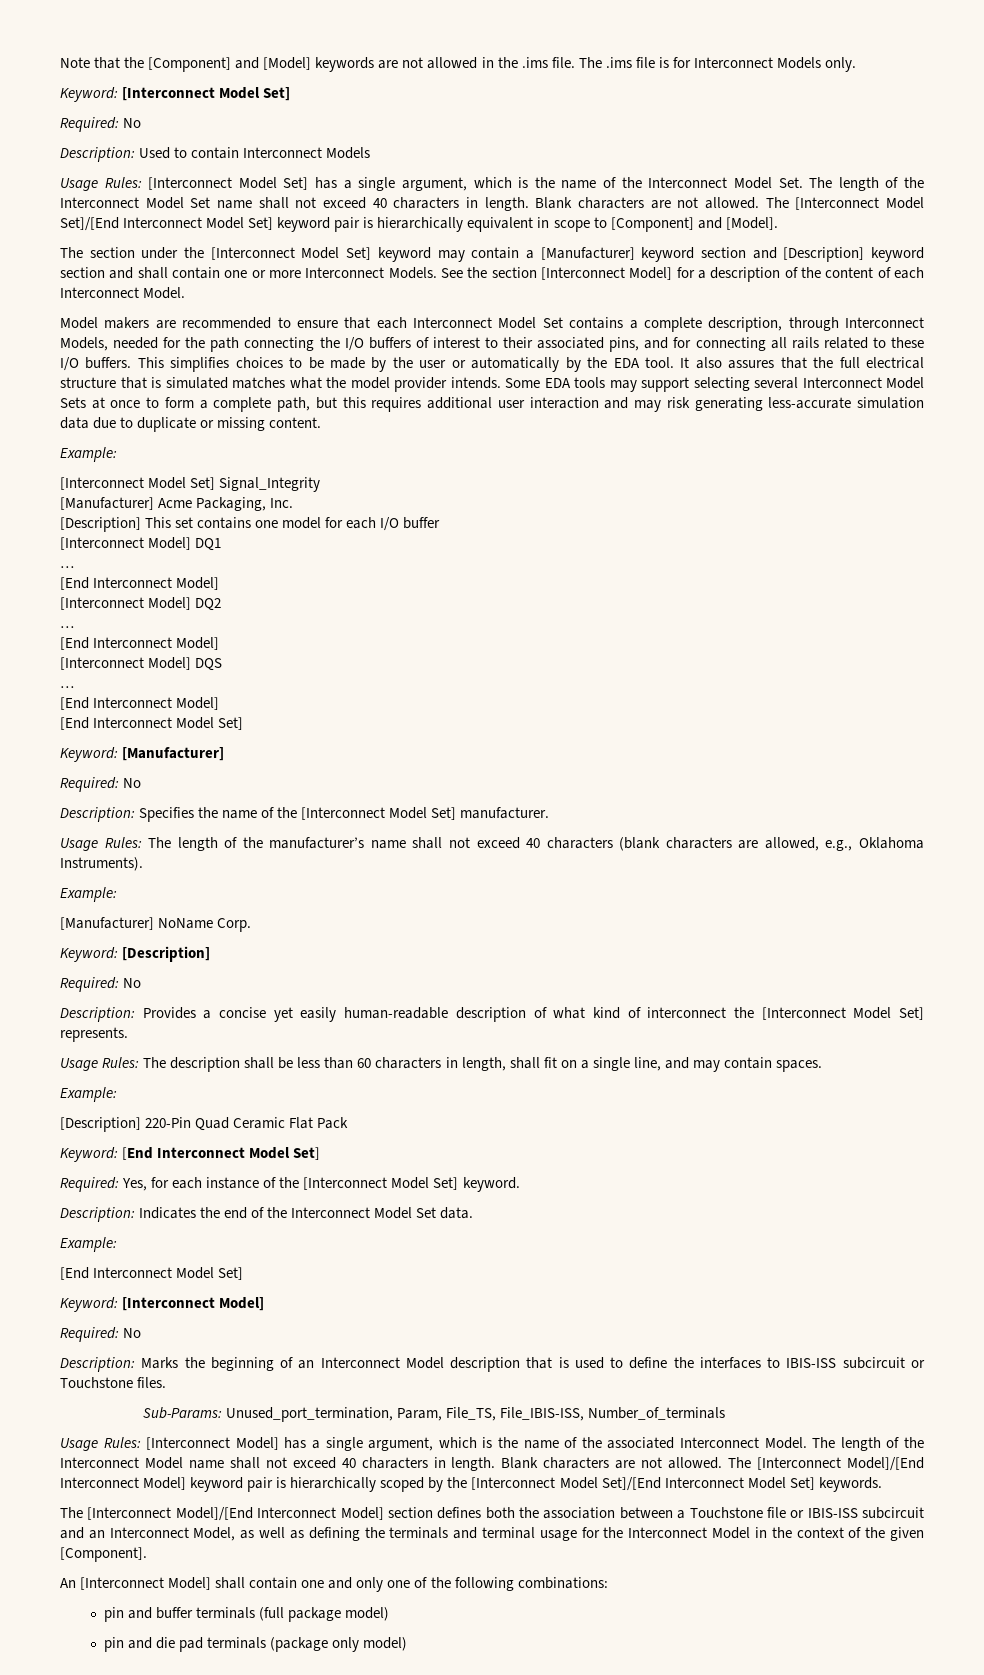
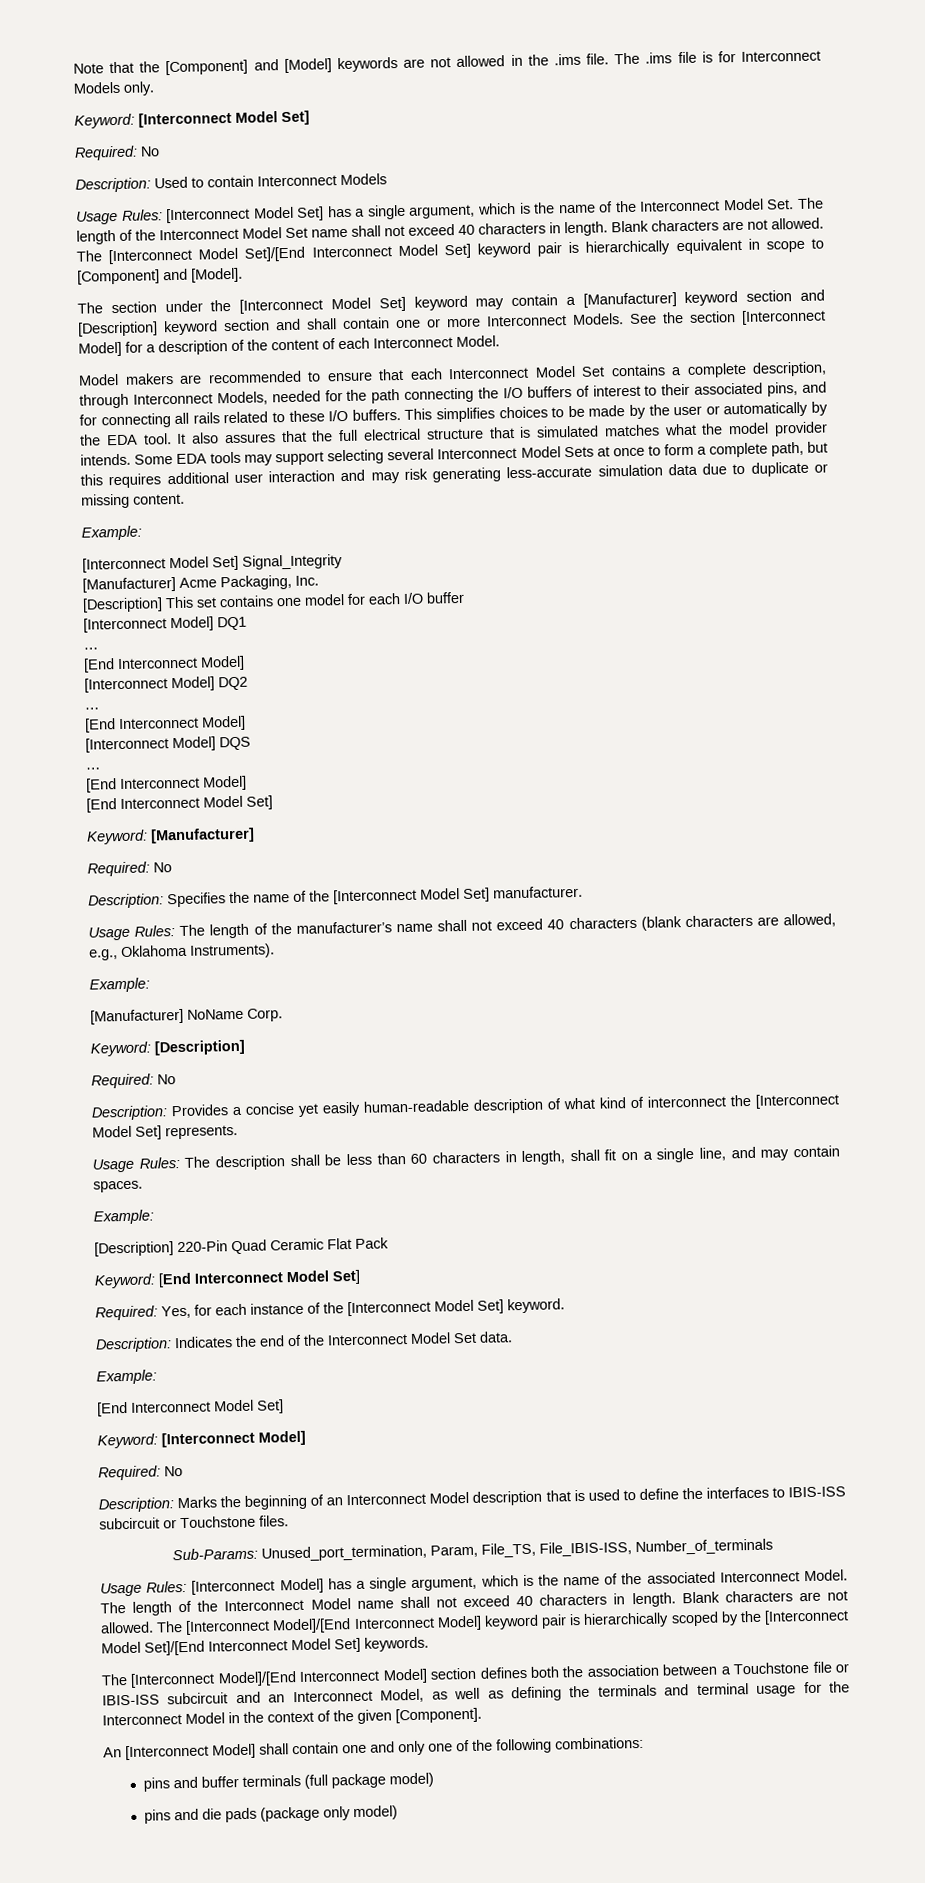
- pin and buffer terminals (full package model)
+ pins and buffer terminals (full package model)
- pin and die pad terminals (package only model)
+ pins and die pads (package only model)

